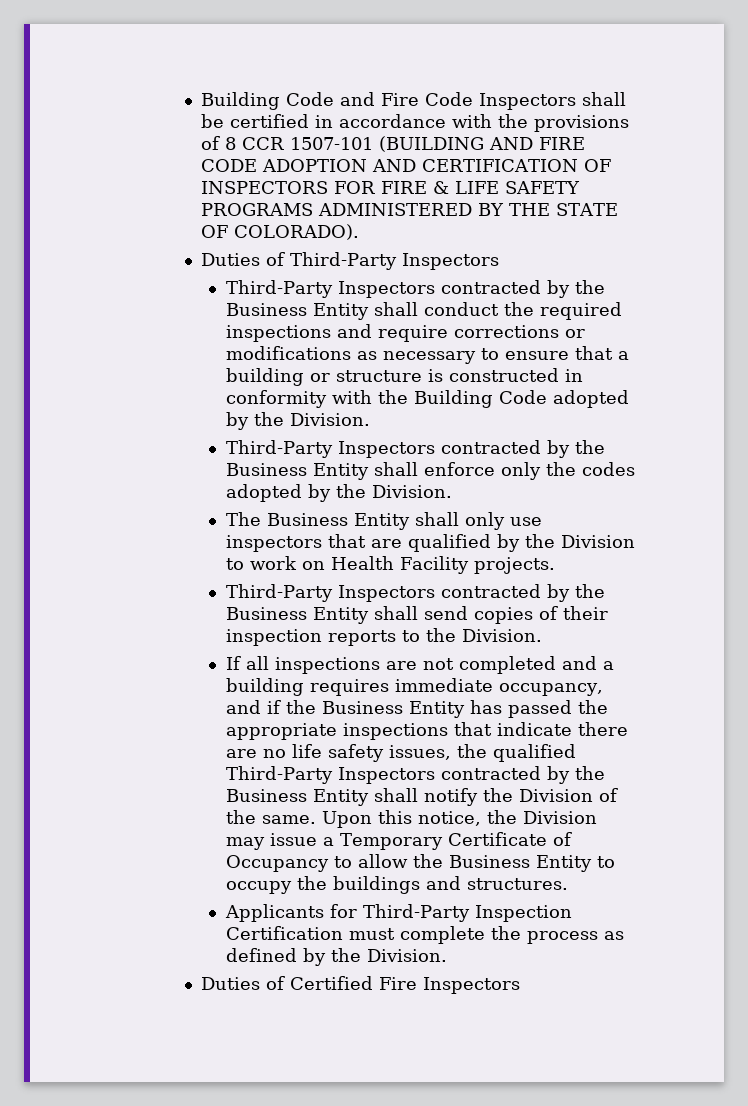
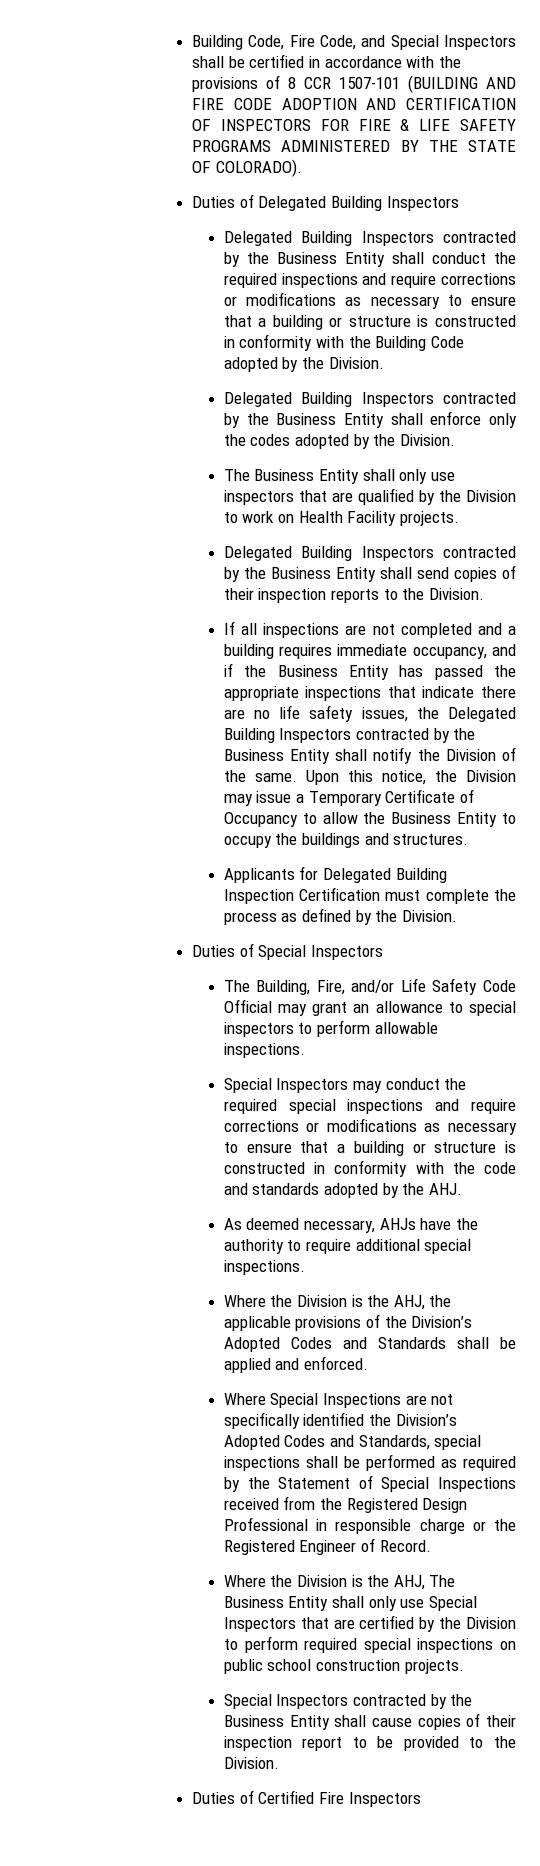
- Building Code and Fire Code Inspectors shall be certified in accordance with the provisions of 8 CCR 1507-101 (BUILDING AND FIRE CODE ADOPTION AND CERTIFICATION OF INSPECTORS FOR FIRE & LIFE SAFETY PROGRAMS ADMINISTERED BY THE STATE OF COLORADO).
+ Building Code, Fire Code, and Special Inspectors shall be certified in accordance with the provisions of 8 CCR 1507-101 (BUILDING AND FIRE CODE ADOPTION AND CERTIFICATION OF INSPECTORS FOR FIRE & LIFE SAFETY PROGRAMS ADMINISTERED BY THE STATE OF COLORADO).
- Duties of Third-Party Inspectors
- Third-Party Inspectors contracted by the Business Entity shall conduct the required inspections and require corrections or modifications as necessary to ensure that a building or structure is constructed in conformity with the Building Code adopted by the Division.
+ Duties of Delegated Building Inspectors
+ Delegated Building Inspectors contracted by the Business Entity shall conduct the required inspections and require corrections or modifications as necessary to ensure that a building or structure is constructed in conformity with the Building Code adopted by the Division.
- Third-Party Inspectors contracted by the Business Entity shall enforce only the codes adopted by the Division.
+ Delegated Building Inspectors contracted by the Business Entity shall enforce only the codes adopted by the Division.
- Third-Party Inspectors contracted by the Business Entity shall send copies of their inspection reports to the Division.
+ Delegated Building Inspectors contracted by the Business Entity shall send copies of their inspection reports to the Division.
- If all inspections are not completed and a building requires immediate occupancy, and if the Business Entity has passed the appropriate inspections that indicate there are no life safety issues, the qualified Third-Party Inspectors contracted by the Business Entity shall notify the Division of the same.
+ If all inspections are not completed and a building requires immediate occupancy, and if the Business Entity has passed the appropriate inspections that indicate there are no life safety issues, the Delegated Building Inspectors contracted by the Business Entity shall notify the Division of the same.
- Applicants for Third-Party Inspection Certification must complete the process as defined by the Division.
+ Applicants for Delegated Building Inspection Certification must complete the process as defined by the Division.
+ Duties of Special Inspectors
+ The Building, Fire, and/or Life Safety Code Official may grant an allowance to special inspectors to perform allowable inspections.
+ Special Inspectors may conduct the required special inspections and require corrections or modifications as necessary to ensure that a building or structure is constructed in conformity with the code and standards adopted by the AHJ.
+ As deemed necessary, AHJs have the authority to require additional special inspections.
+ Where the Division is the AHJ, the applicable provisions of the Division’s Adopted Codes and Standards shall be applied and enforced.
+ Where Special Inspections are not specifically identified the Division’s Adopted Codes and Standards, special inspections shall be performed as required by the Statement of Special Inspections received from the Registered Design Professional in responsible charge or the Registered Engineer of Record.
+ Where the Division is the AHJ, The Business Entity shall only use Special Inspectors that are certified by the Division to perform required special inspections on public school construction projects.
+ Special Inspectors contracted by the Business Entity shall cause copies of their inspection report to be provided to the Division.

